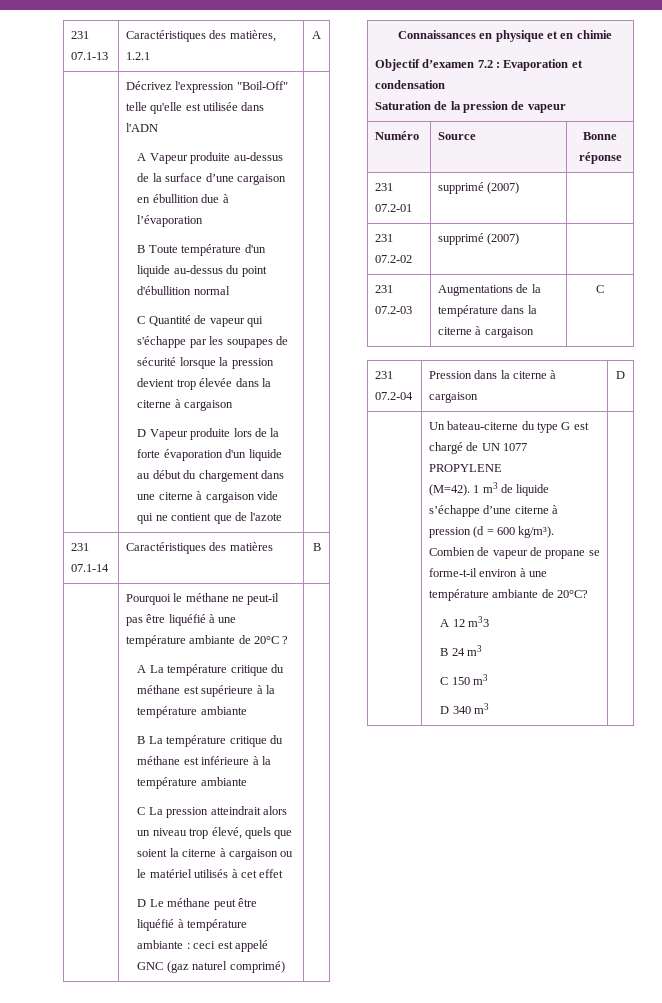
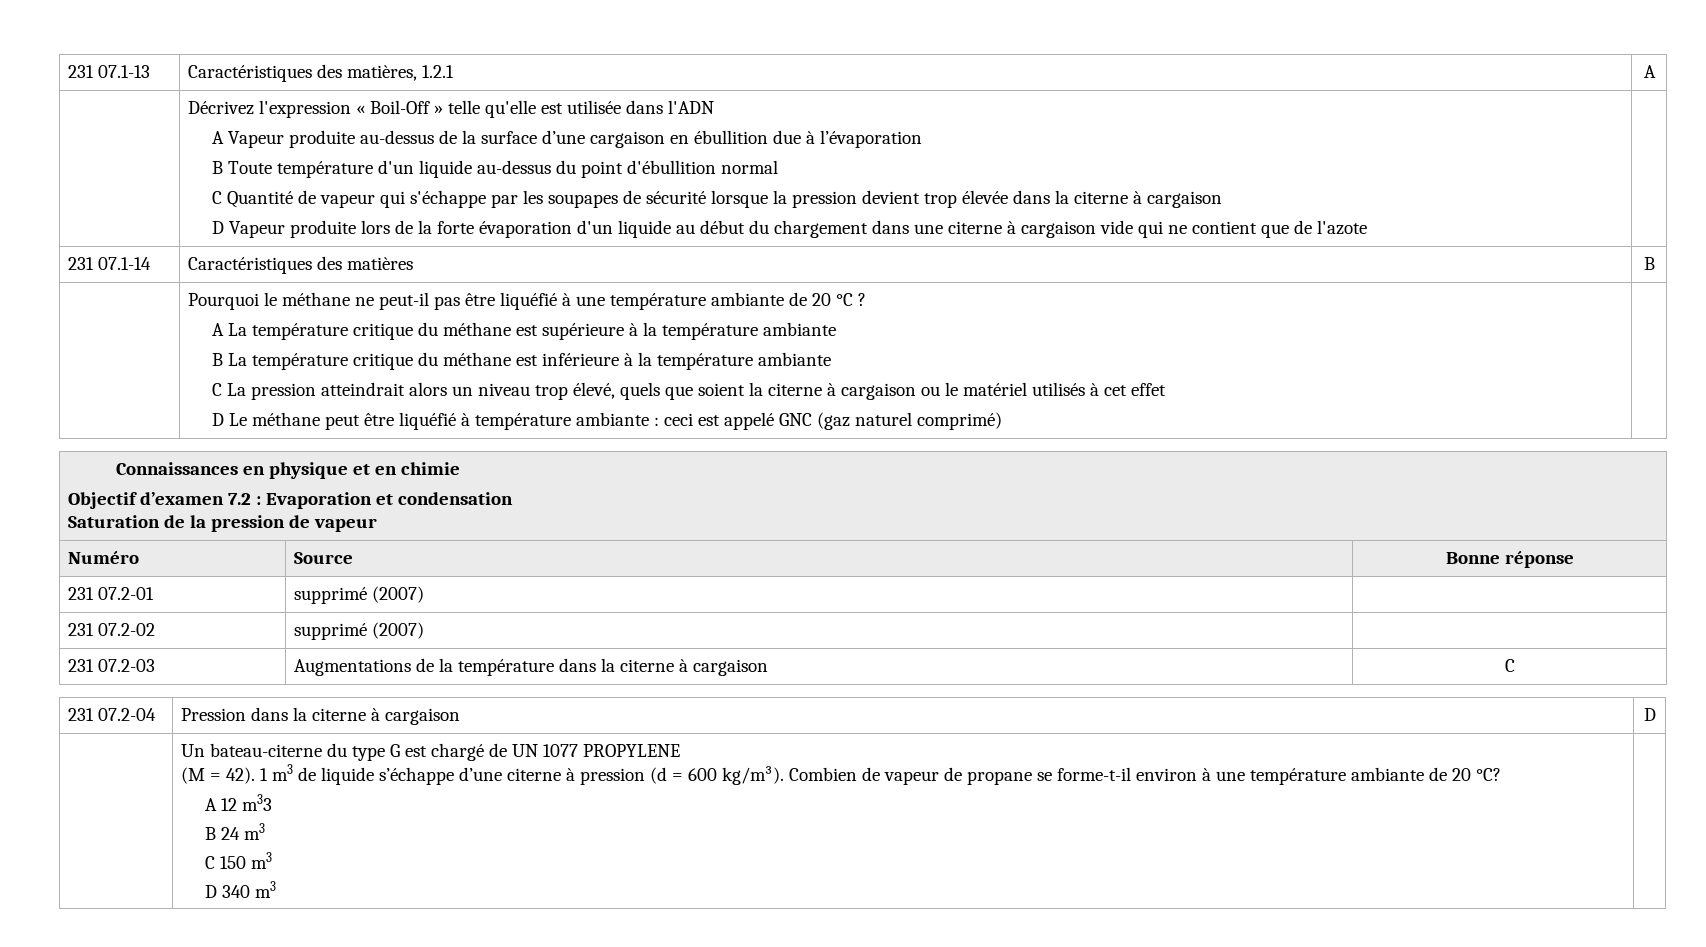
- Décrivez l'expression "Boil-Off" telle qu'elle est utilisée dans l'ADN
+ Décrivez l'expression « Boil-Off » telle qu'elle est utilisée dans l'ADN
- Pourquoi le méthane ne peut-il pas être liquéfié à une température ambiante de 20°C ?
+ Pourquoi le méthane ne peut-il pas être liquéfié à une température ambiante de 20 °C ?
- (M=42).
+ (M = 42).
- Combien de vapeur de propane se forme-t-il environ à une température ambiante de 20°C?
+ Combien de vapeur de propane se forme-t-il environ à une température ambiante de 20 °C?

